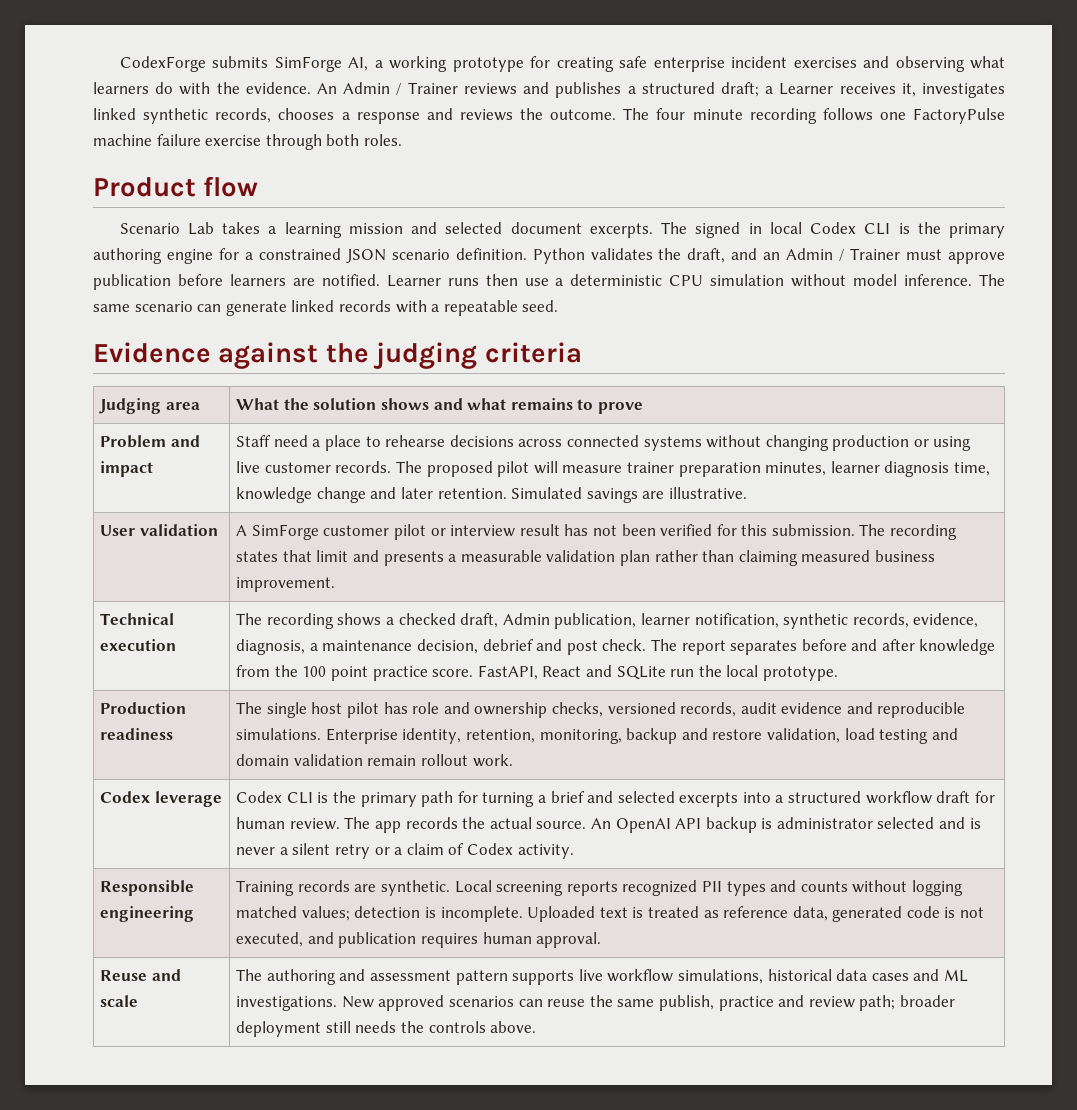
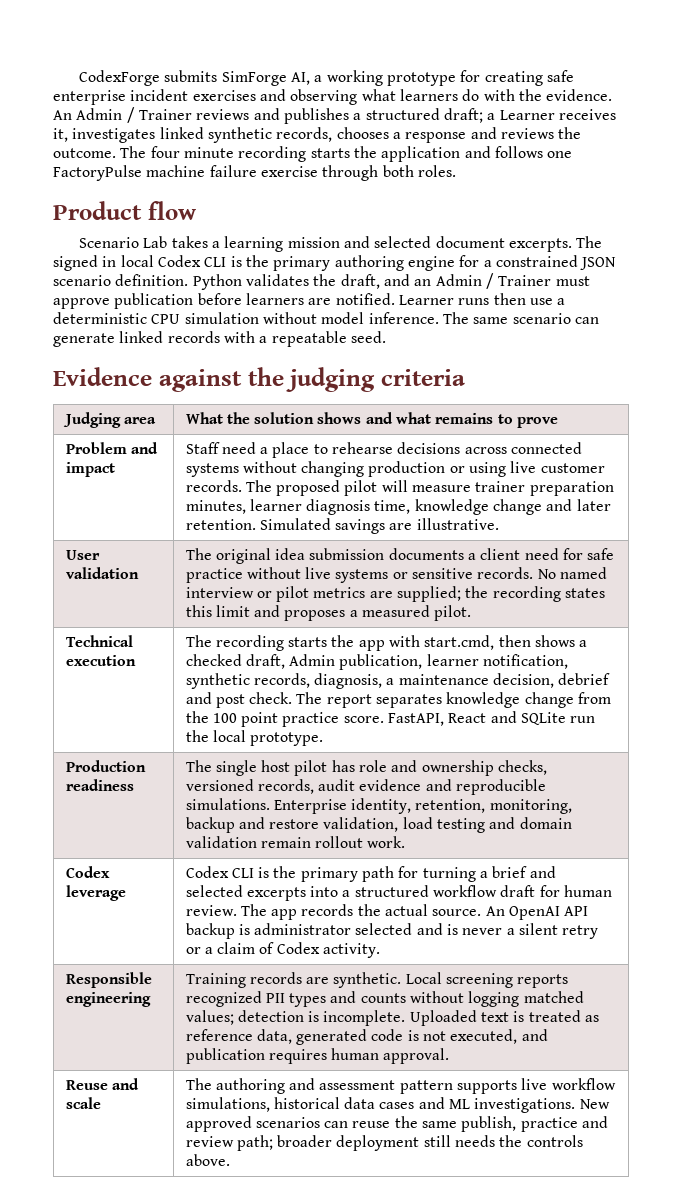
- The four minute recording follows one FactoryPulse machine failure exercise through both roles.
+ The four minute recording starts the application and follows one FactoryPulse machine failure exercise through both roles.
- User validation | A SimForge customer pilot or interview result has not been verified for this submission. The recording states that limit and presents a measurable validation plan rather than claiming measured business improvement.
- Technical execution | The recording shows a checked draft, Admin publication, learner notification, synthetic records, evidence, diagnosis, a maintenance decision, debrief and post check.
+ User validation | The original idea submission documents a client need for safe practice without live systems or sensitive records. No named interview or pilot metrics are supplied; the recording states this limit and proposes a measured pilot.
+ Technical execution | The recording starts the app with start.cmd, then shows a checked draft, Admin publication, learner notification, synthetic records, diagnosis, a maintenance decision, debrief and post check.
- The report separates before and after knowledge from the 100 point practice score.
+ The report separates knowledge change from the 100 point practice score.

